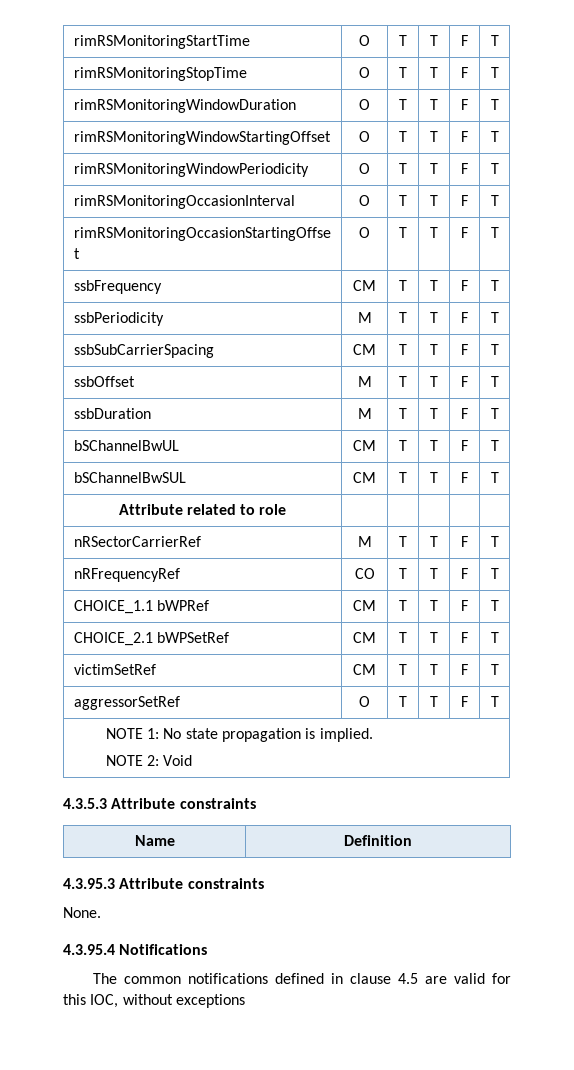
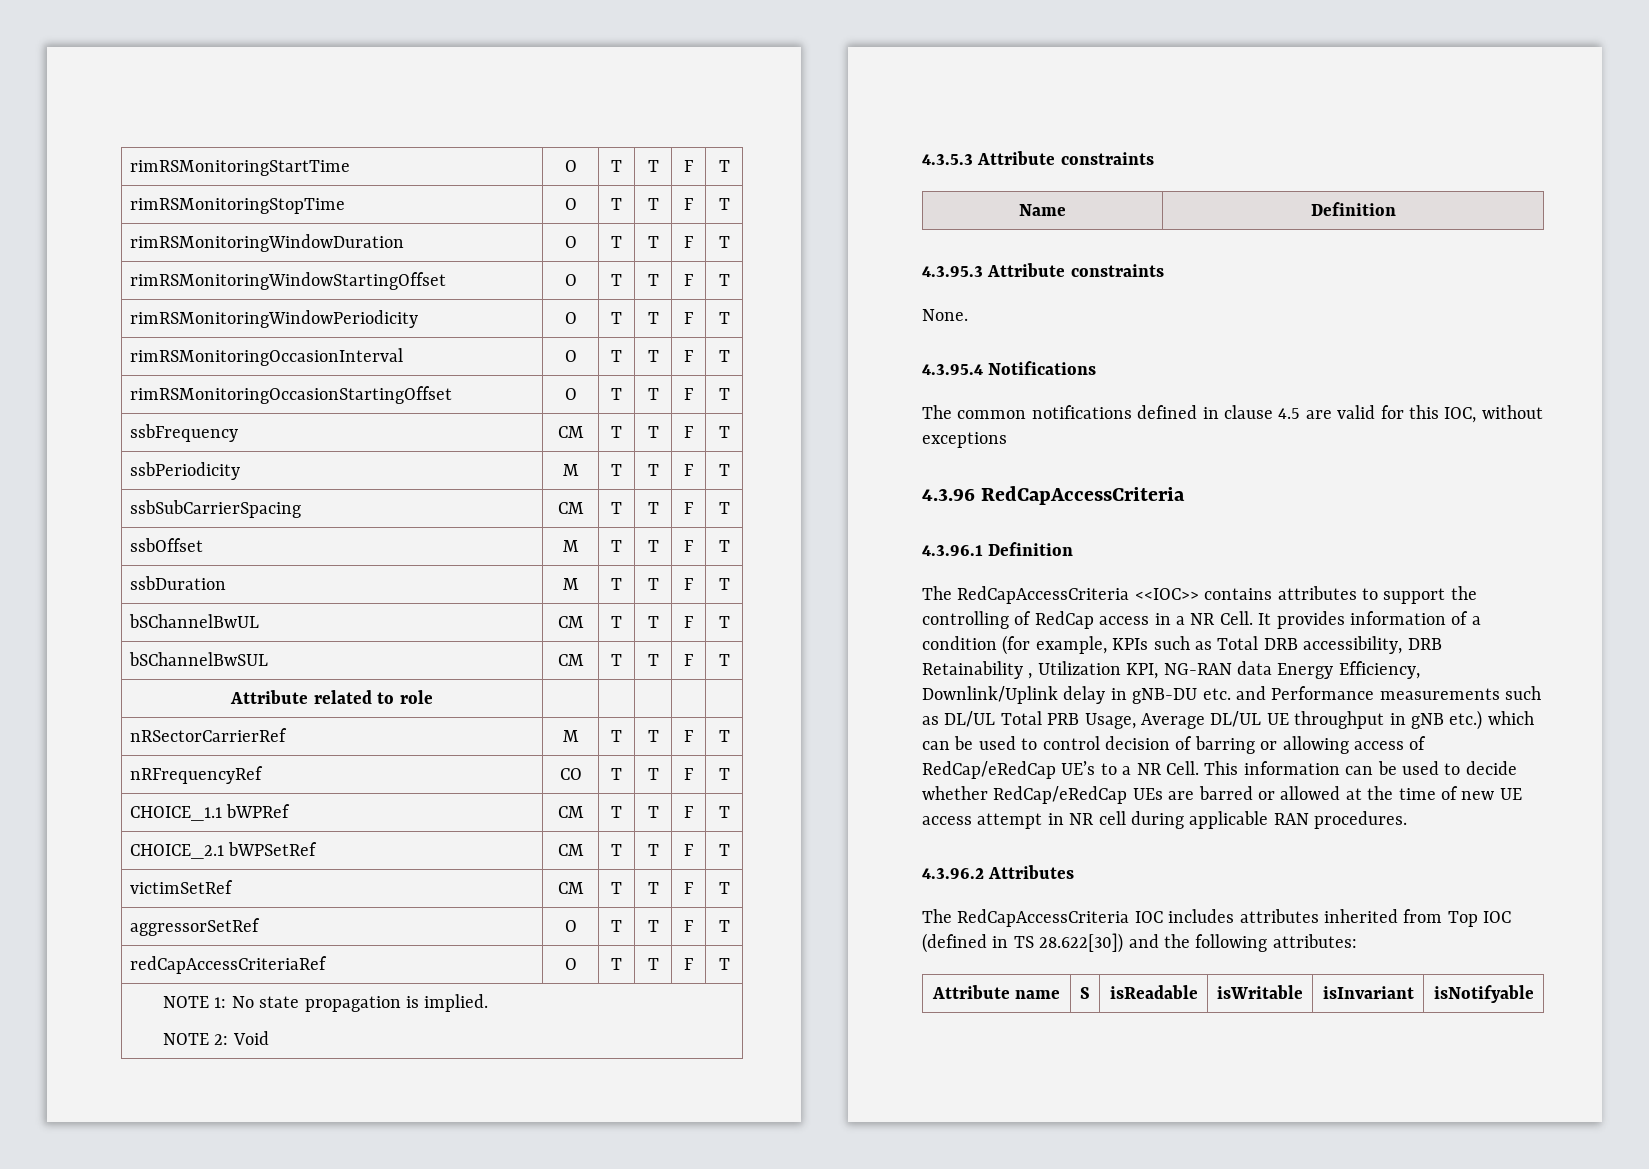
+ redCapAccessCriteriaRef | O | T | T | F | T
+ 4.3.96 RedCapAccessCriteria
+ 4.3.96.1 Definition
+ The RedCapAccessCriteria <<IOC>> contains attributes to support the controlling of RedCap access in a NR Cell. It provides information of a condition (for example, KPIs such as Total DRB accessibility, DRB Retainability , Utilization KPI, NG-RAN data Energy Efficiency, Downlink/Uplink delay in gNB-DU etc. and Performance measurements such as DL/UL Total PRB Usage, Average DL/UL UE throughput in gNB etc.) which can be used to control decision of barring or allowing access of RedCap/eRedCap UE’s to a NR Cell. This information can be used to decide whether RedCap/eRedCap UEs are barred or allowed at the time of new UE access attempt in NR cell during applicable RAN procedures.
+ 4.3.96.2 Attributes
+ The RedCapAccessCriteria IOC includes attributes inherited from Top IOC (defined in TS 28.622[30]) and the following attributes:
+ Attribute name | S | isReadable | isWritable | isInvariant | isNotifyable

